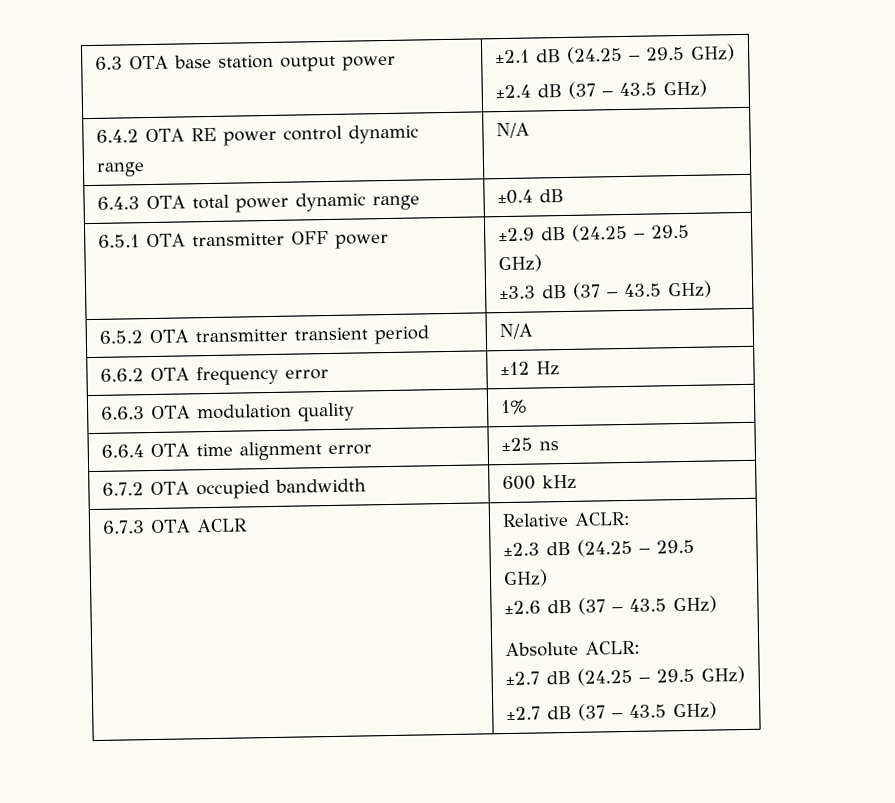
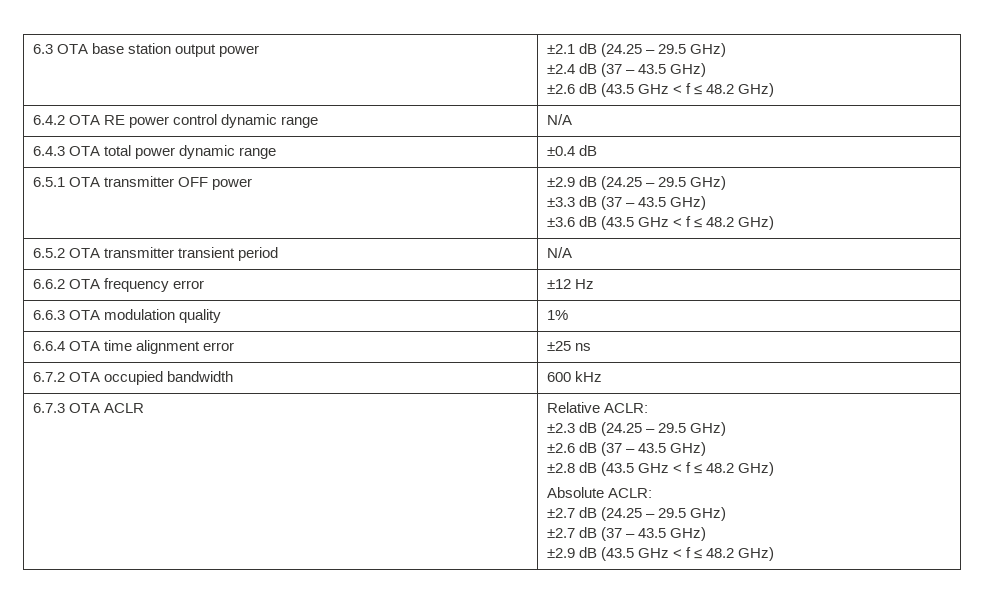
  6.3 OTA base station output power | ±2.1 dB (24.25 – 29.5 GHz)
  ±2.4 dB (37 – 43.5 GHz)
+ ±2.6 dB (43.5 GHz < f ≤ 48.2 GHz)
  6.5.1 OTA transmitter OFF power | ±2.9 dB (24.25 – 29.5 GHz)
  ±3.3 dB (37 – 43.5 GHz)
+ ±3.6 dB (43.5 GHz < f ≤ 48.2 GHz)
+ ±2.8 dB (43.5 GHz < f ≤ 48.2 GHz)
+ ±2.9 dB (43.5 GHz < f ≤ 48.2 GHz)

